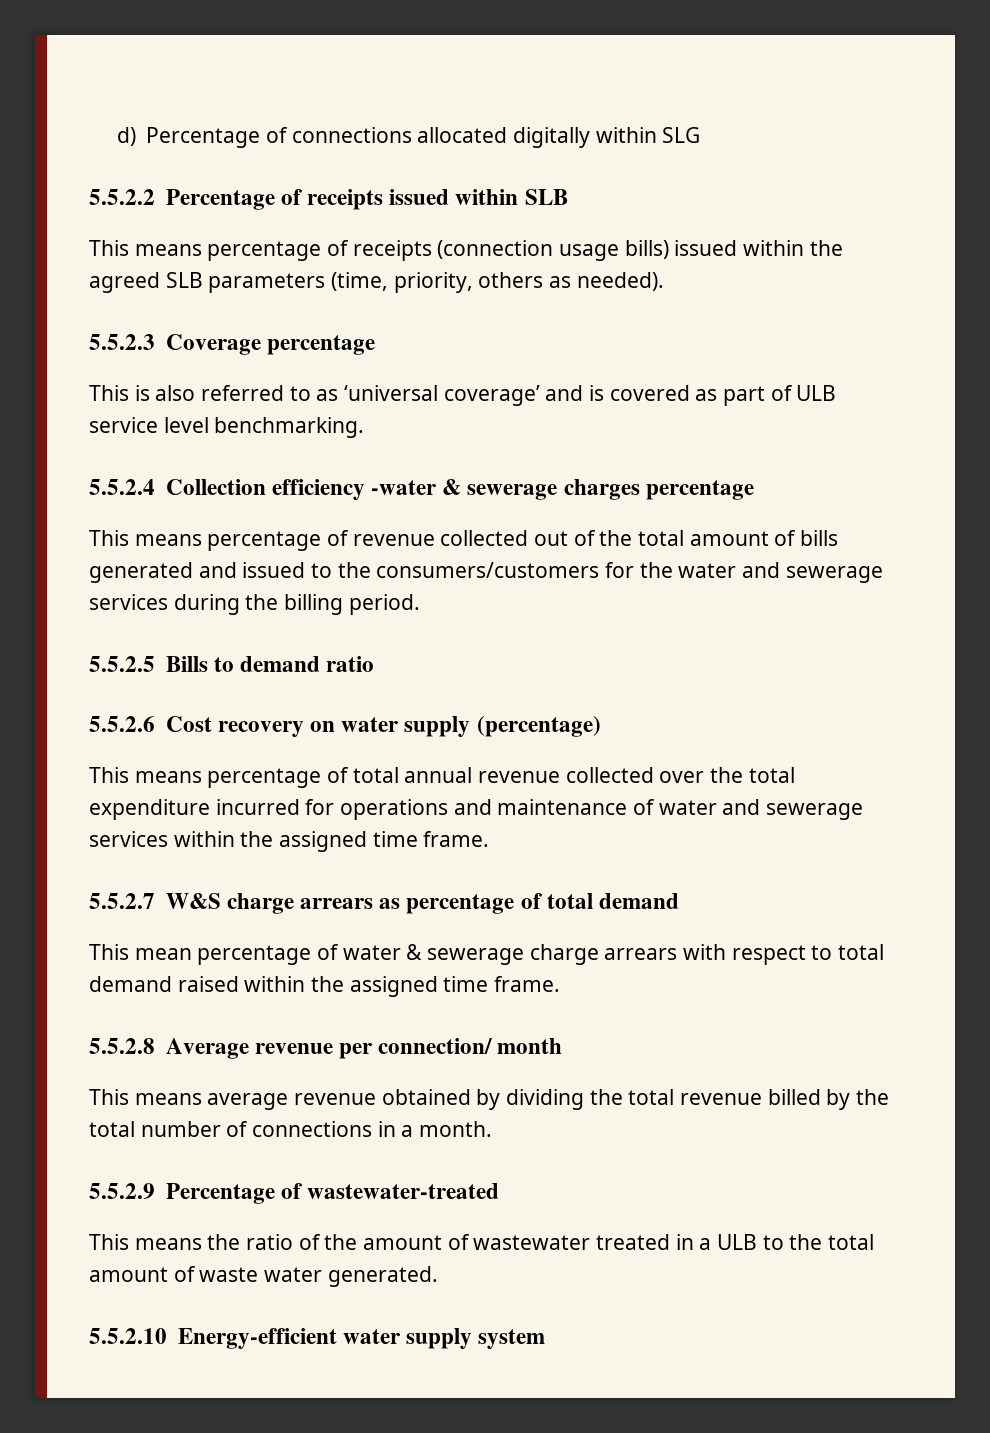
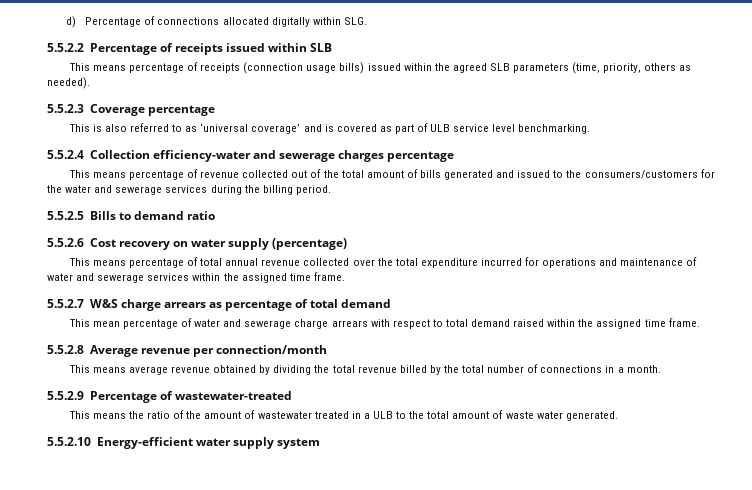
- d) Percentage of connections allocated digitally within SLG
+ d) Percentage of connections allocated digitally within SLG.
- 5.5.2.4 Collection efficiency -water & sewerage charges percentage
+ 5.5.2.4 Collection efficiency-water and sewerage charges percentage
- This mean percentage of water & sewerage charge arrears with respect to total demand raised within the assigned time frame.
+ This mean percentage of water and sewerage charge arrears with respect to total demand raised within the assigned time frame.
- 5.5.2.8 Average revenue per connection/ month
+ 5.5.2.8 Average revenue per connection/month

